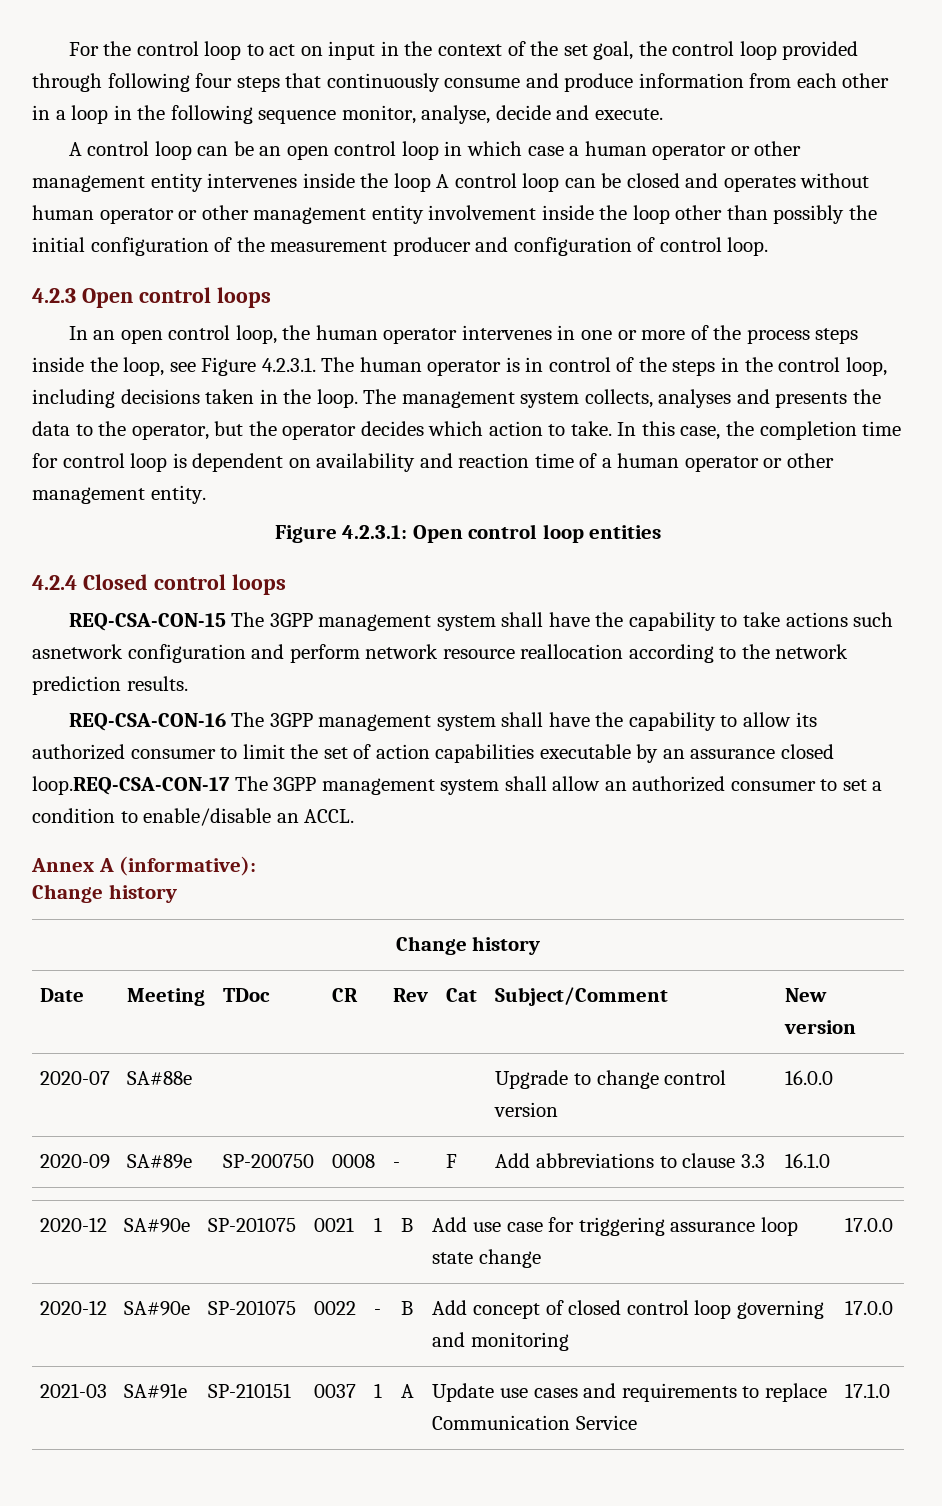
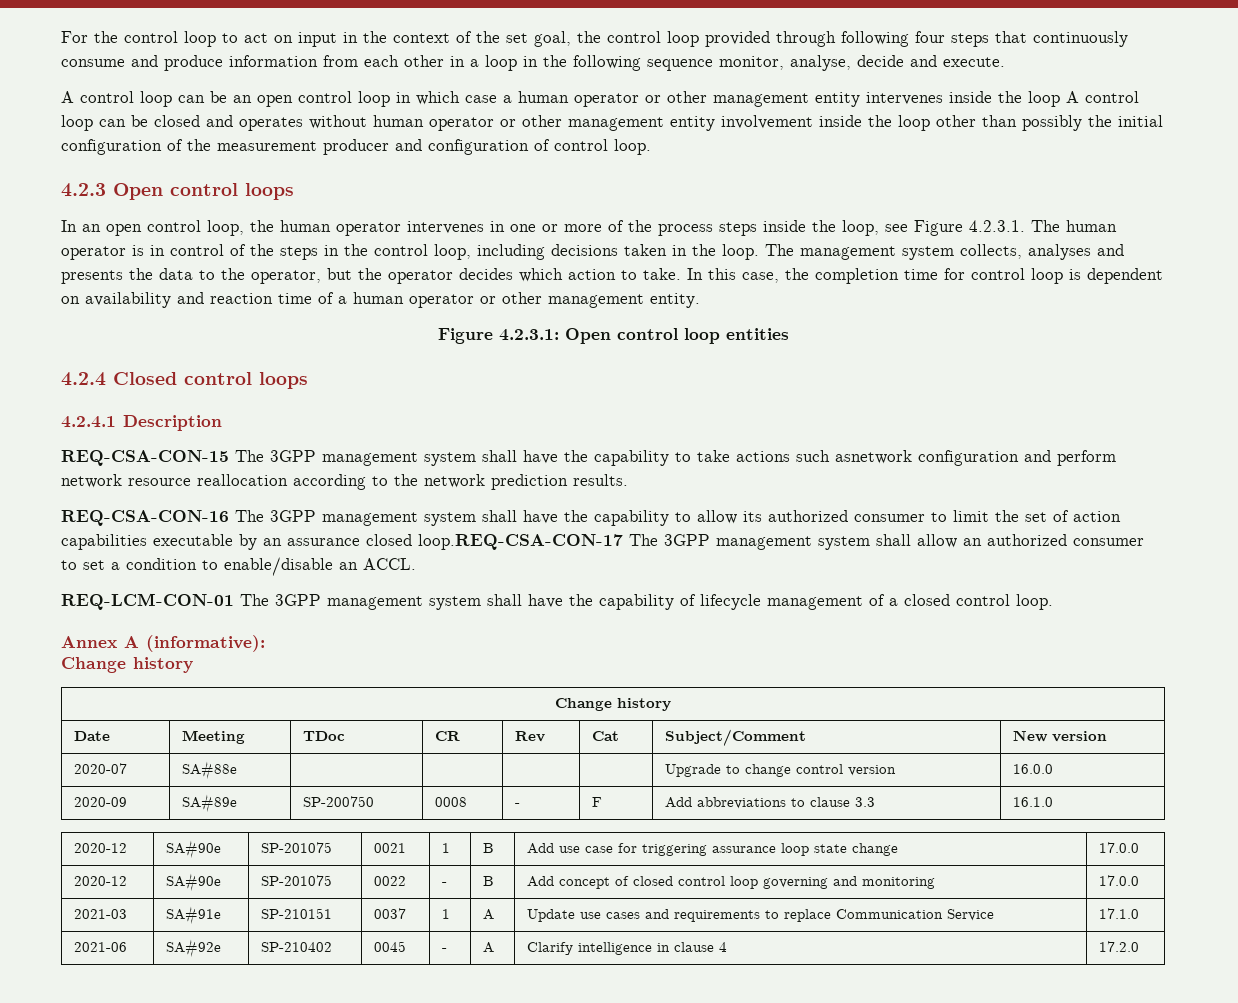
+ 4.2.4.1 Description
+ REQ-LCM-CON-01 The 3GPP management system shall have the capability of lifecycle management of a closed control loop.
+ 2021-06 | SA#92e | SP-210402 | 0045 | - | A | Clarify intelligence in clause 4 | 17.2.0

